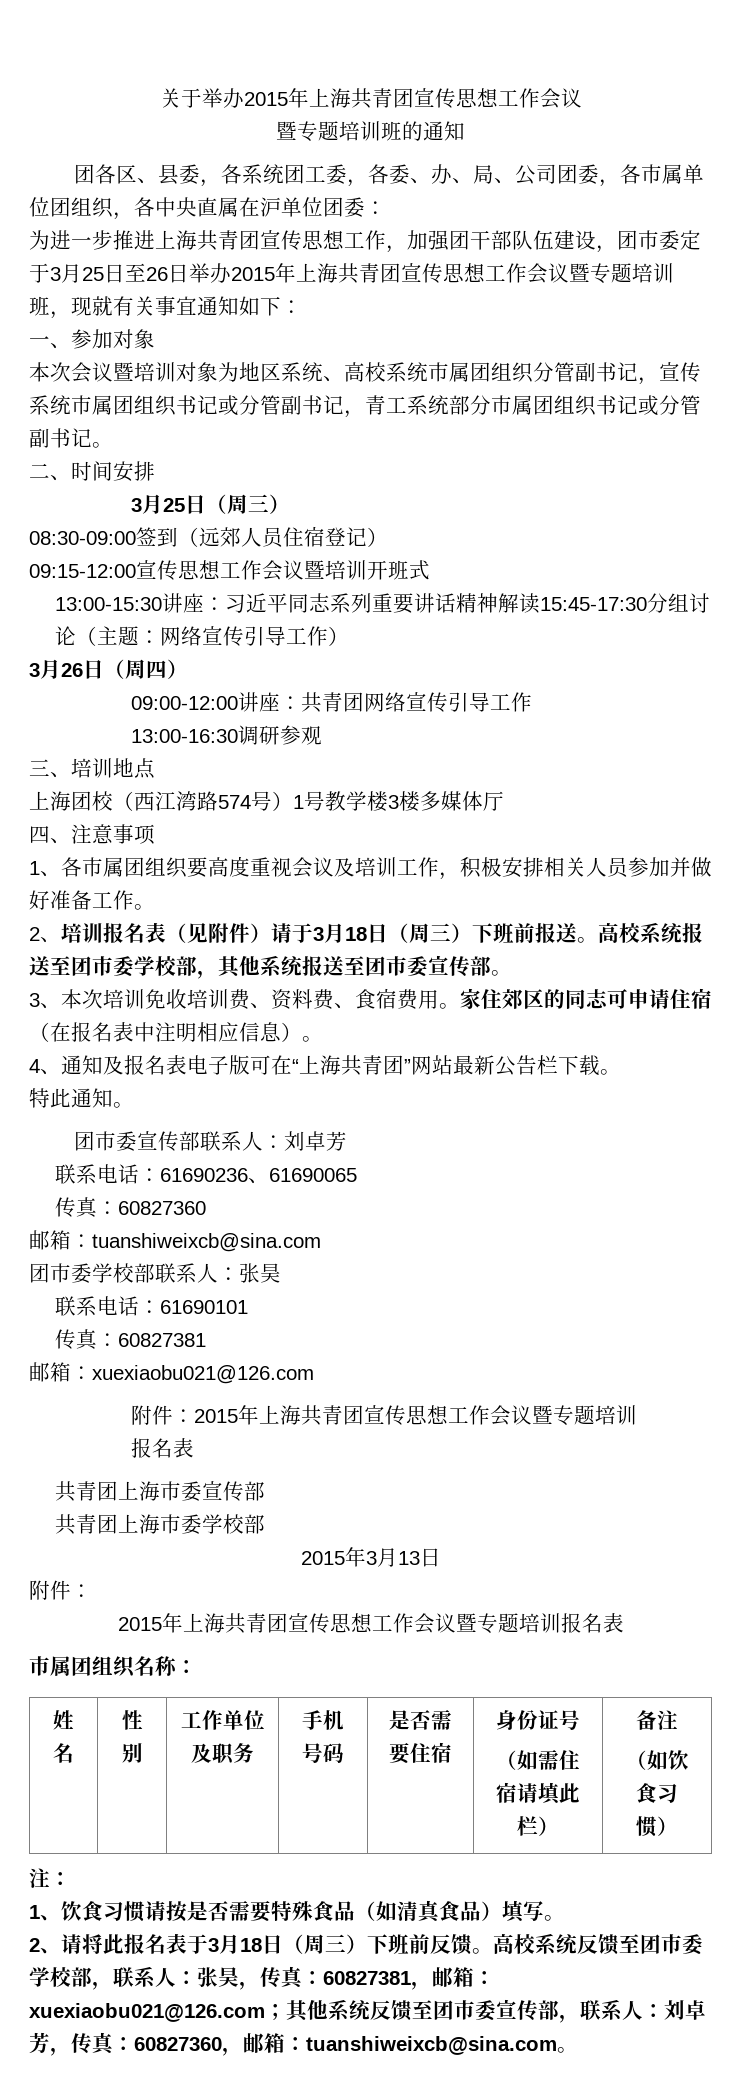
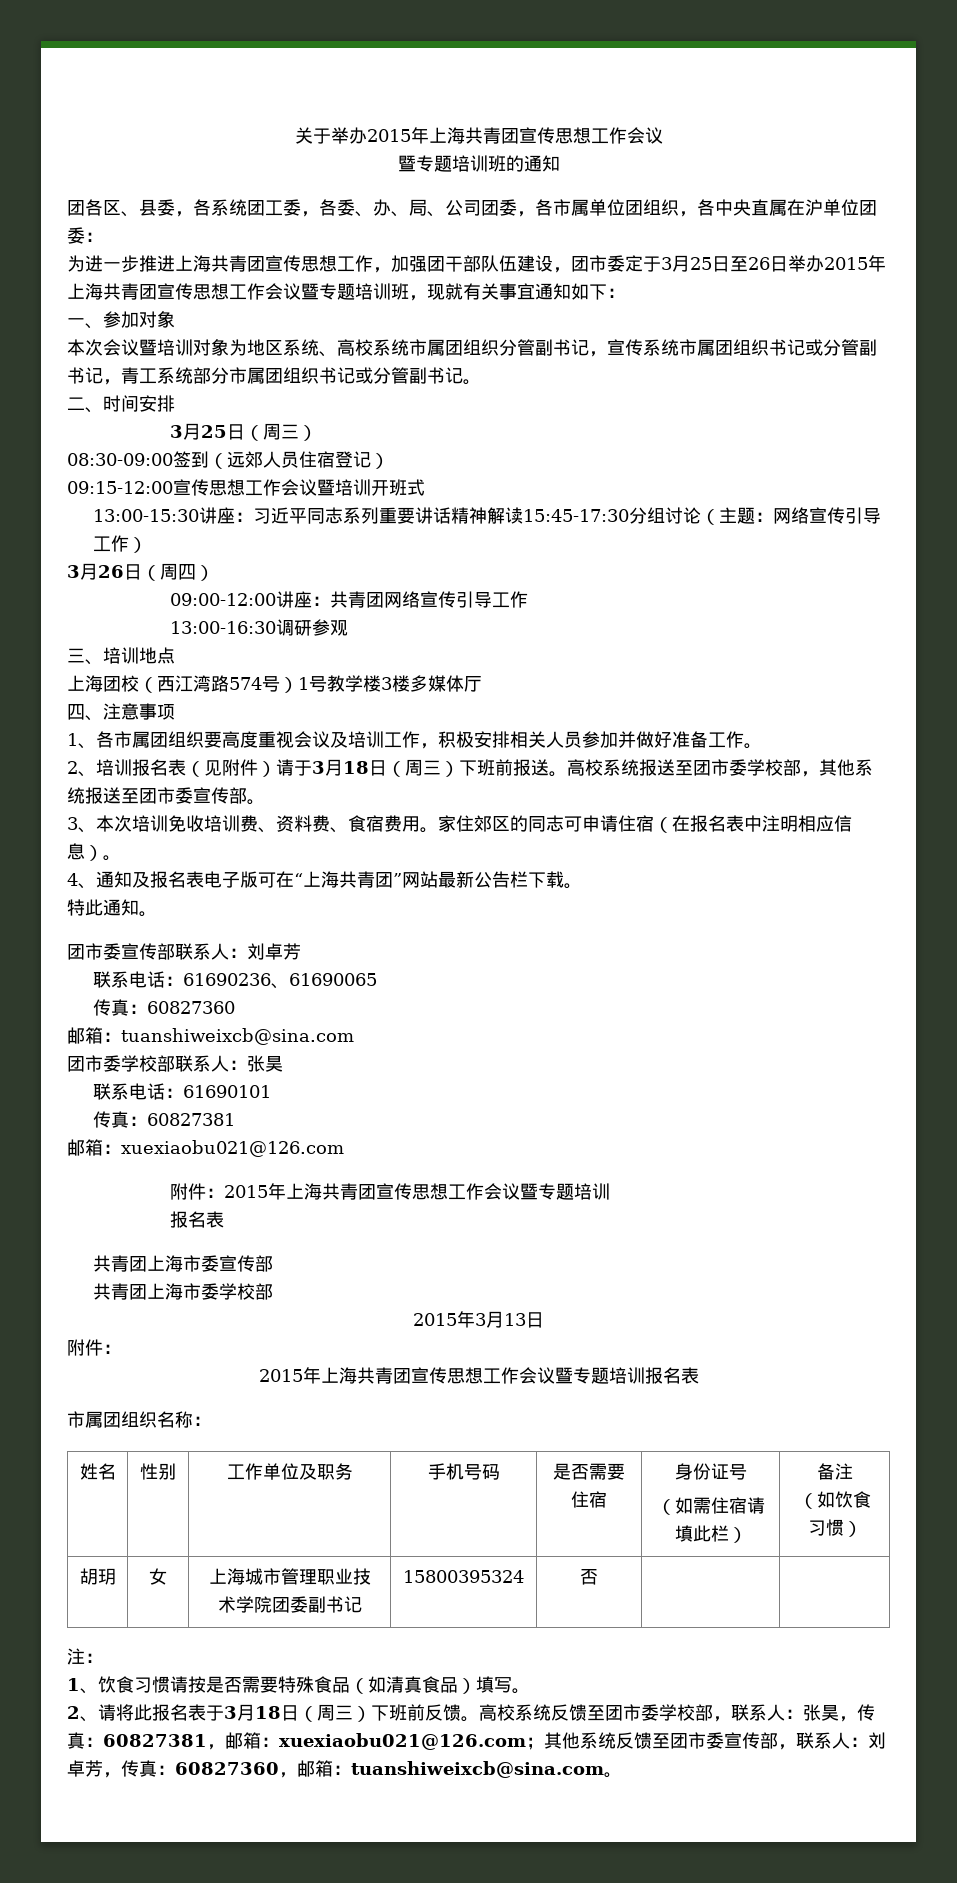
+ 胡玥 | 女 | 上海城市管理职业技术学院团委副书记 | 15800395324 | 否 | |

